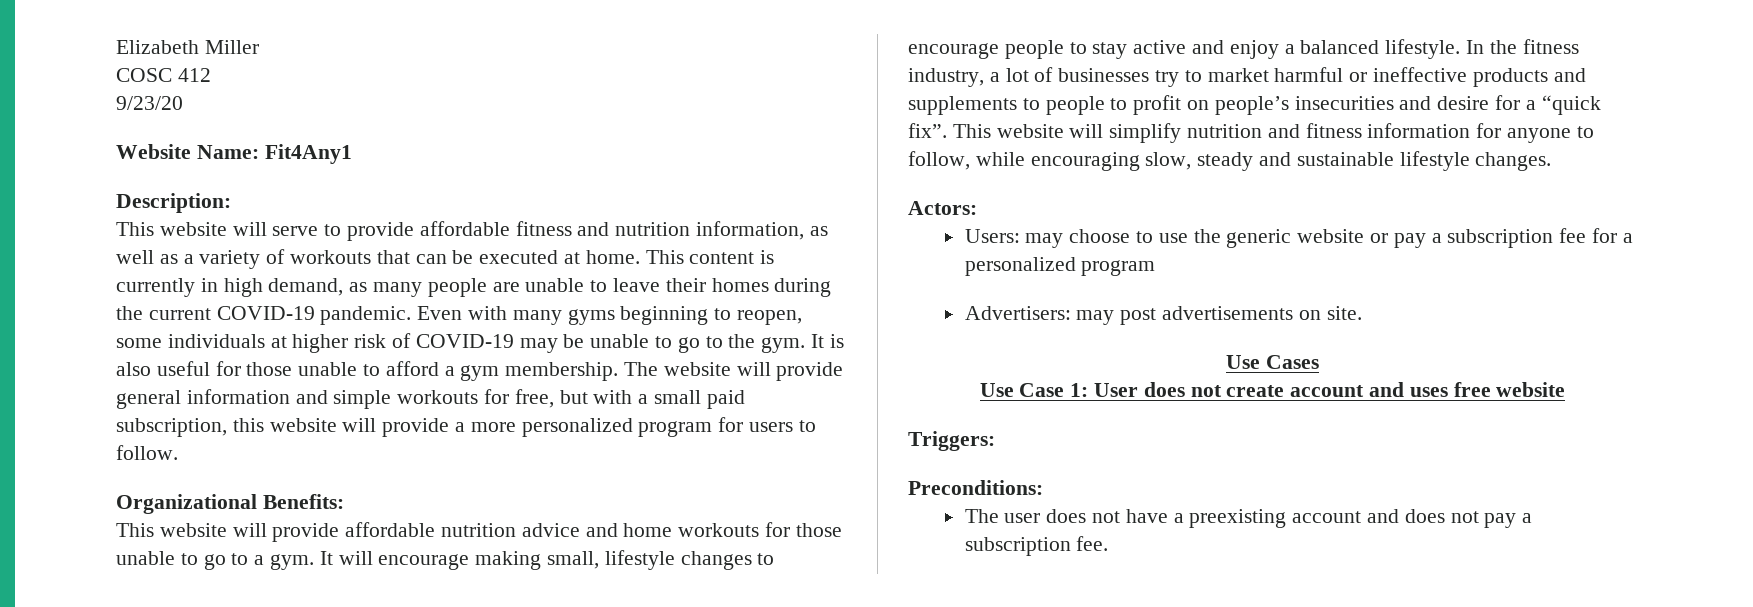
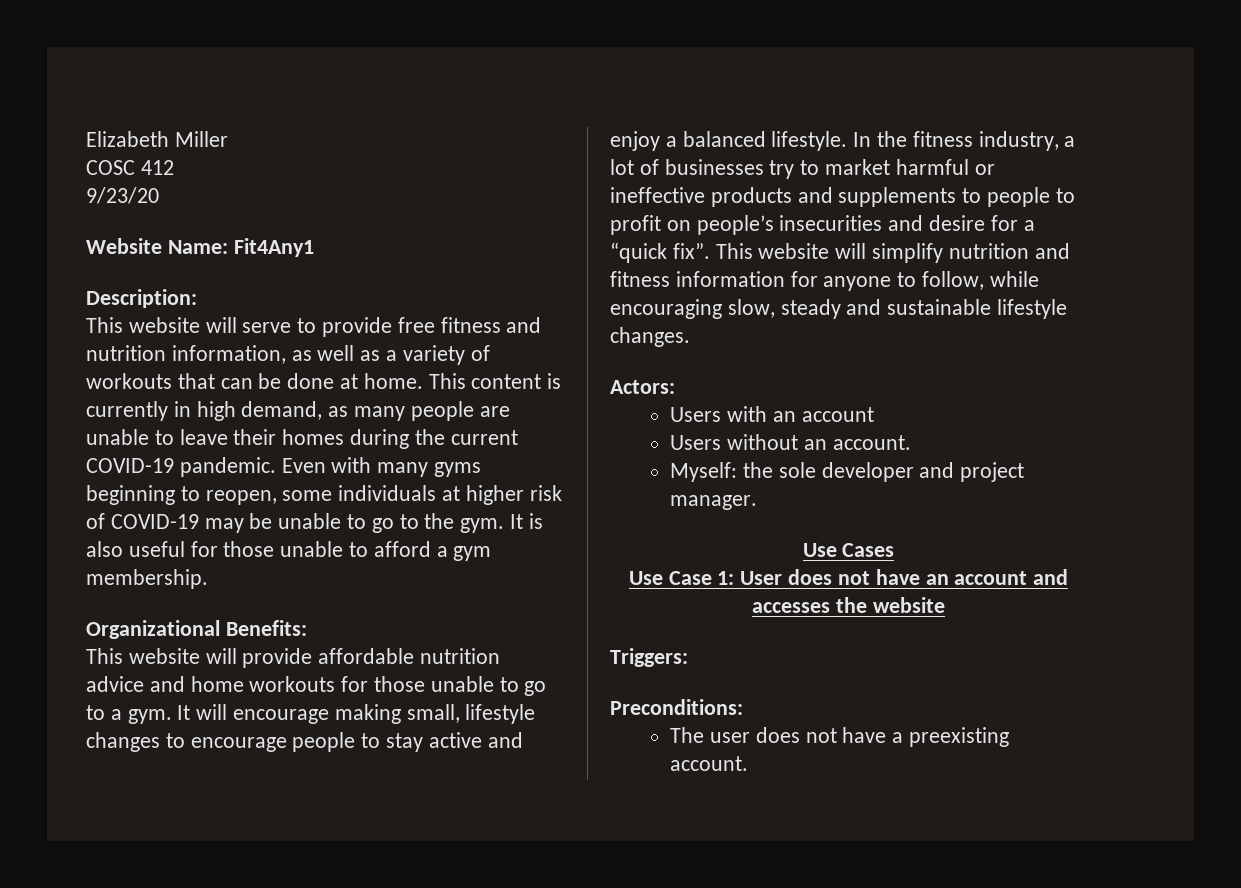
- This website will serve to provide affordable fitness and nutrition information, as well as a variety of workouts that can be executed at home.
+ This website will serve to provide free fitness and nutrition information, as well as a variety of workouts that can be done at home.
- The website will provide general information and simple workouts for free, but with a small paid subscription, this website will provide a more personalized program for users to follow.
- Users: may choose to use the generic website or pay a subscription fee for a personalized program
- Advertisers: may post advertisements on site.
+ Users with an account
+ Users without an account.
+ Myself: the sole developer and project manager.
- Use Case 1: User does not create account and uses free website
+ Use Case 1: User does not have an account and accesses the website
- The user does not have a preexisting account and does not pay a subscription fee.
+ The user does not have a preexisting account.

